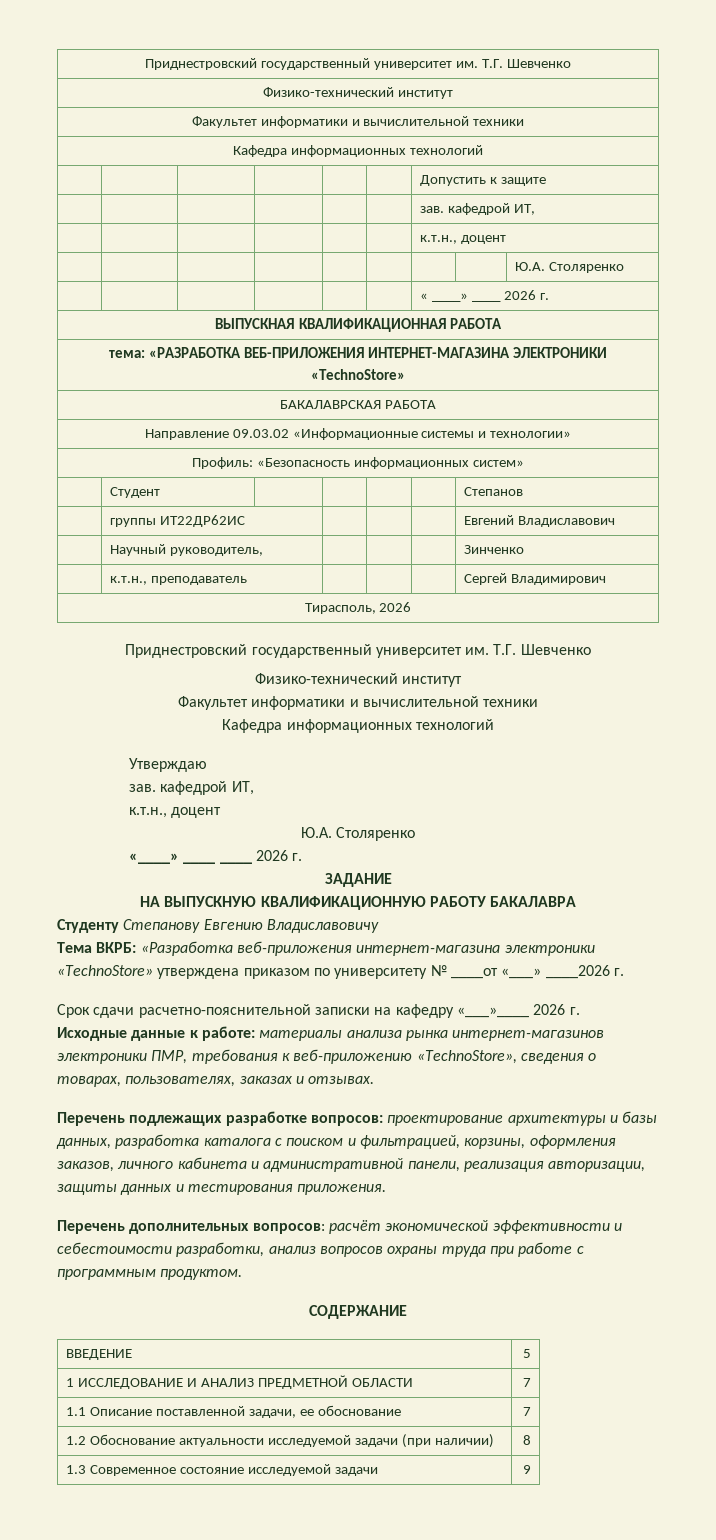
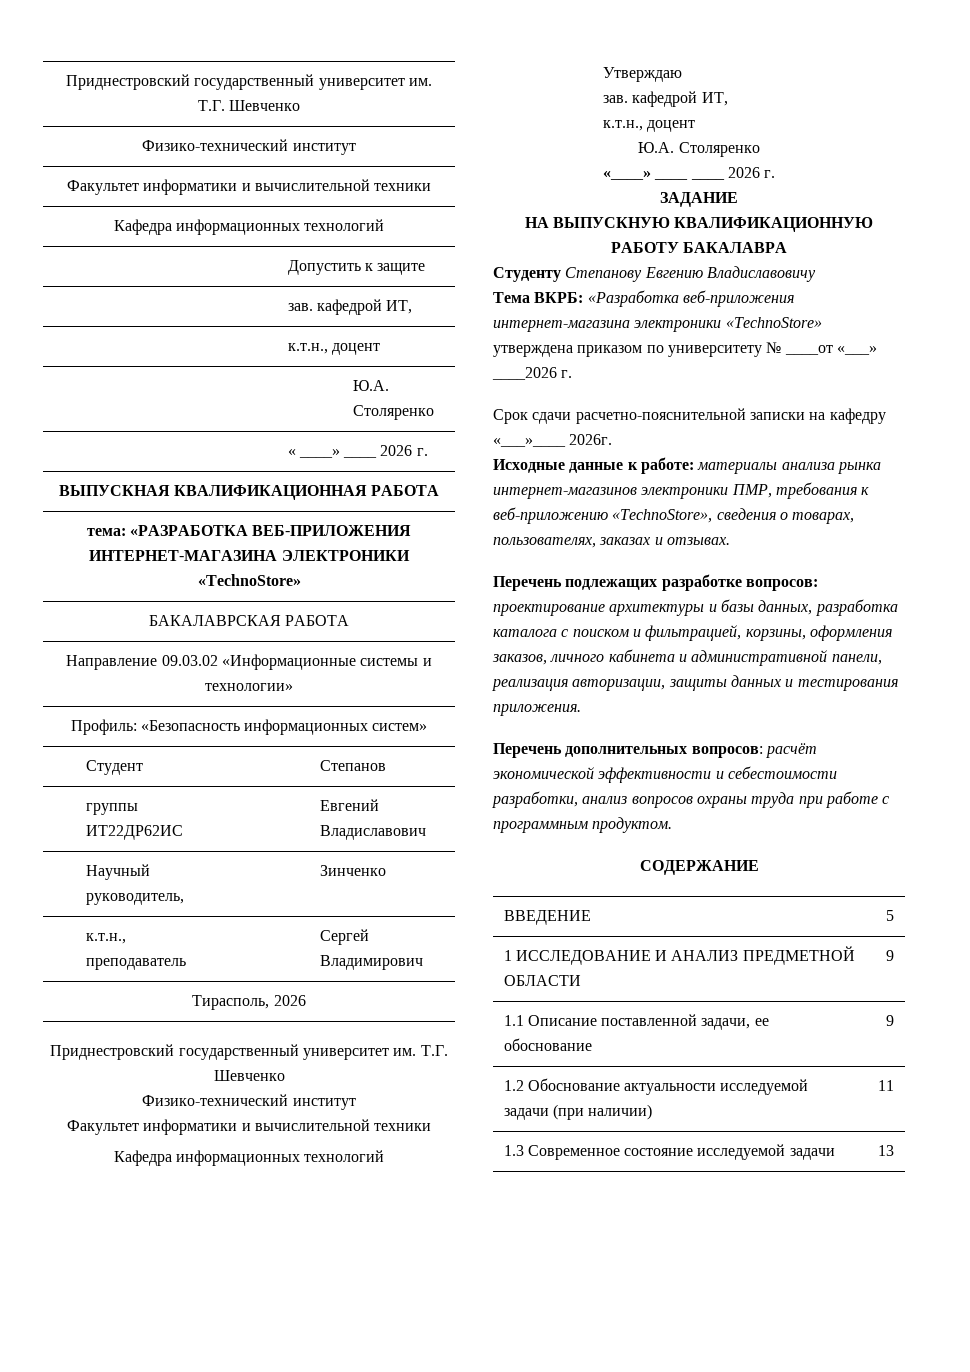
- Срок сдачи расчетно-пояснительной записки на кафедру «___»____ 2026 г.
+ Срок сдачи расчетно-пояснительной записки на кафедру «___»____ 2026г.
- 1 ИССЛЕДОВАНИЕ И АНАЛИЗ ПРЕДМЕТНОЙ ОБЛАСТИ | 7
+ 1 ИССЛЕДОВАНИЕ И АНАЛИЗ ПРЕДМЕТНОЙ ОБЛАСТИ | 9
- 1.1 Описание поставленной задачи, ее обоснование | 7
+ 1.1 Описание поставленной задачи, ее обоснование | 9
- 1.2 Обоснование актуальности исследуемой задачи (при наличии) | 8
+ 1.2 Обоснование актуальности исследуемой задачи (при наличии) | 11
- 1.3 Современное состояние исследуемой задачи | 9
+ 1.3 Современное состояние исследуемой задачи | 13

